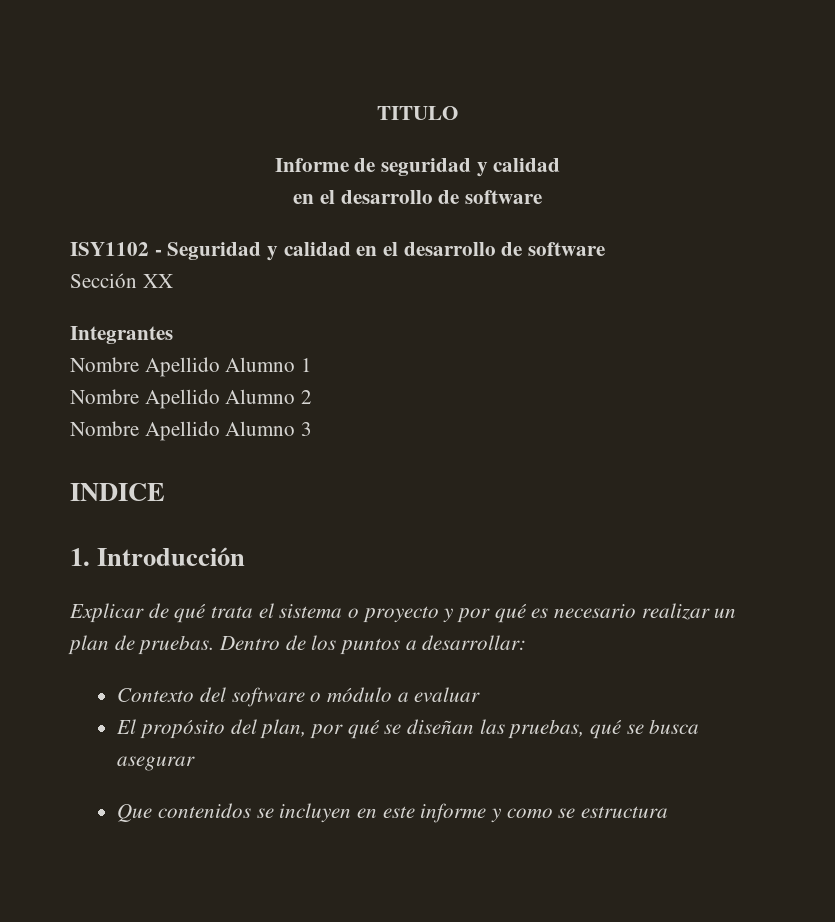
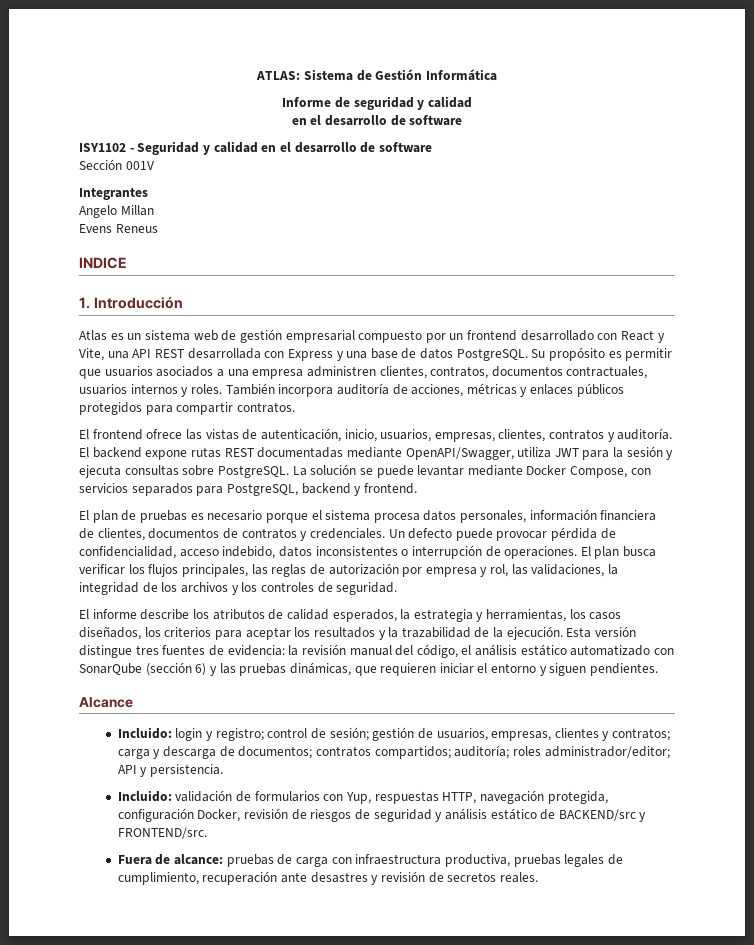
- TITULO
+ ATLAS: Sistema de Gestión Informática
- Sección XX
+ Sección 001V
- Nombre Apellido Alumno 1
- Nombre Apellido Alumno 2
- Nombre Apellido Alumno 3
+ Angelo Millan
+ Evens Reneus
  INDICE
  1. Introducción
- Explicar de qué trata el sistema o proyecto y por qué es necesario realizar un plan de pruebas. Dentro de los puntos a desarrollar:
- Contexto del software o módulo a evaluar
- El propósito del plan, por qué se diseñan las pruebas, qué se busca asegurar
- Que contenidos se incluyen en este informe y como se estructura
+ Atlas es un sistema web de gestión empresarial compuesto por un frontend desarrollado con React y Vite, una API REST desarrollada con Express y una base de datos PostgreSQL. Su propósito es permitir que usuarios asociados a una empresa administren clientes, contratos, documentos contractuales, usuarios internos y roles. También incorpora auditoría de acciones, métricas y enlaces públicos protegidos para compartir contratos.
+ El frontend ofrece las vistas de autenticación, inicio, usuarios, empresas, clientes, contratos y auditoría. El backend expone rutas REST documentadas mediante OpenAPI/Swagger, utiliza JWT para la sesión y ejecuta consultas sobre PostgreSQL. La solución se puede levantar mediante Docker Compose, con servicios separados para PostgreSQL, backend y frontend.
+ El plan de pruebas es necesario porque el sistema procesa datos personales, información financiera de clientes, documentos de contratos y credenciales. Un defecto puede provocar pérdida de confidencialidad, acceso indebido, datos inconsistentes o interrupción de operaciones. El plan busca verificar los flujos principales, las reglas de autorización por empresa y rol, las validaciones, la integridad de los archivos y los controles de seguridad.
+ El informe describe los atributos de calidad esperados, la estrategia y herramientas, los casos diseñados, los criterios para aceptar los resultados y la trazabilidad de la ejecución. Esta versión distingue tres fuentes de evidencia: la revisión manual del código, el análisis estático automatizado con SonarQube (sección 6) y las pruebas dinámicas, que requieren iniciar el entorno y siguen pendientes.
+ Alcance
+ Incluido: login y registro; control de sesión; gestión de usuarios, empresas, clientes y contratos; carga y descarga de documentos; contratos compartidos; auditoría; roles administrador/editor; API y persistencia.
+ Incluido: validación de formularios con Yup, respuestas HTTP, navegación protegida, configuración Docker, revisión de riesgos de seguridad y análisis estático de BACKEND/src y FRONTEND/src.
+ Fuera de alcance: pruebas de carga con infraestructura productiva, pruebas legales de cumplimiento, recuperación ante desastres y revisión de secretos reales.

